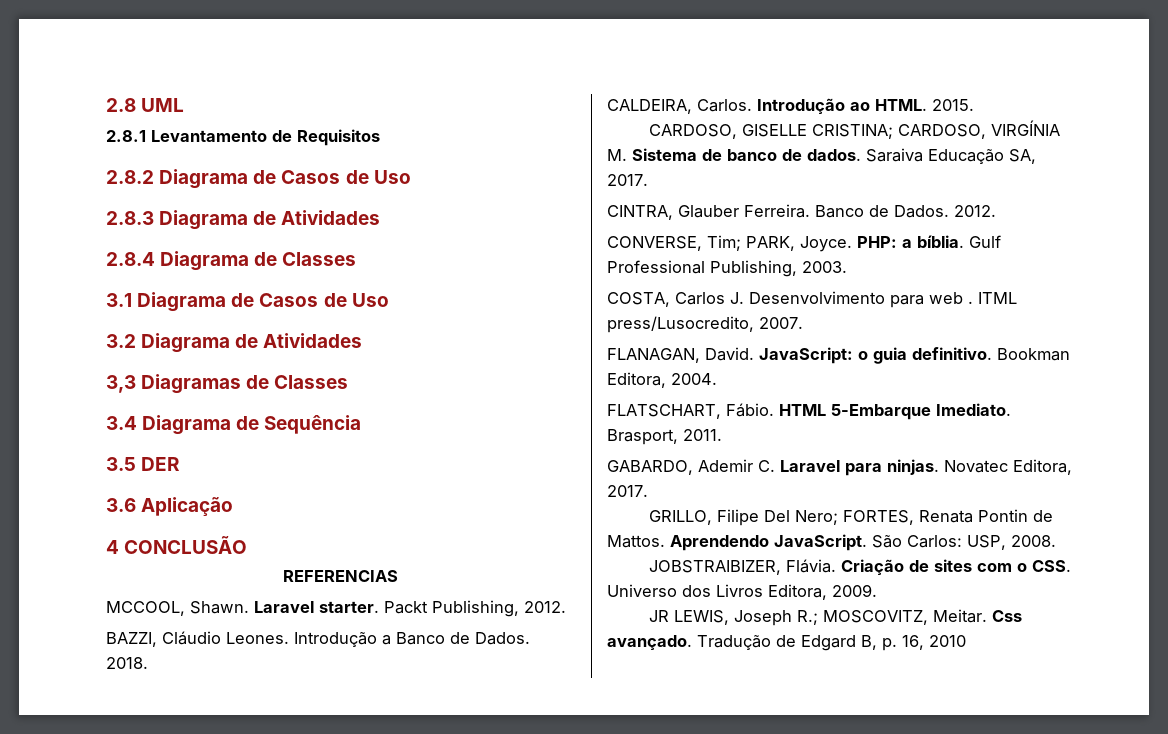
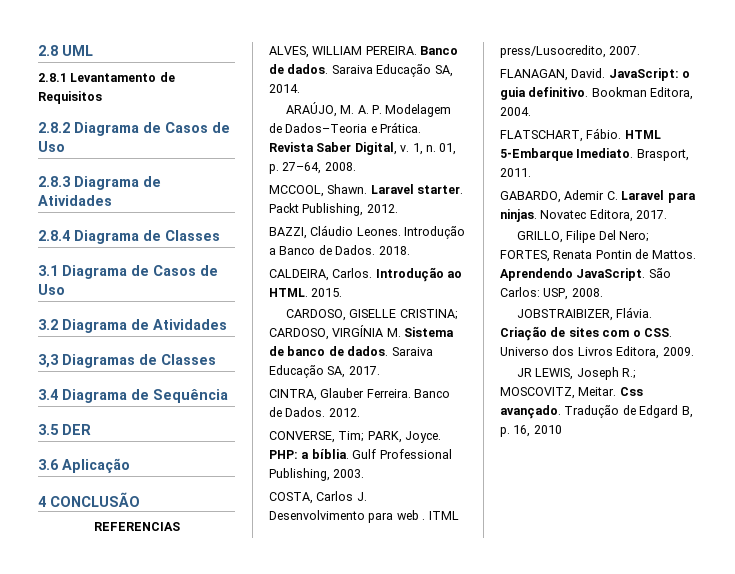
+ ALVES, WILLIAM PEREIRA. Banco de dados. Saraiva Educação SA, 2014.
+ ARAÚJO, M. A. P. Modelagem de Dados–Teoria e Prática. Revista Saber Digital, v. 1, n. 01, p. 27–64, 2008.

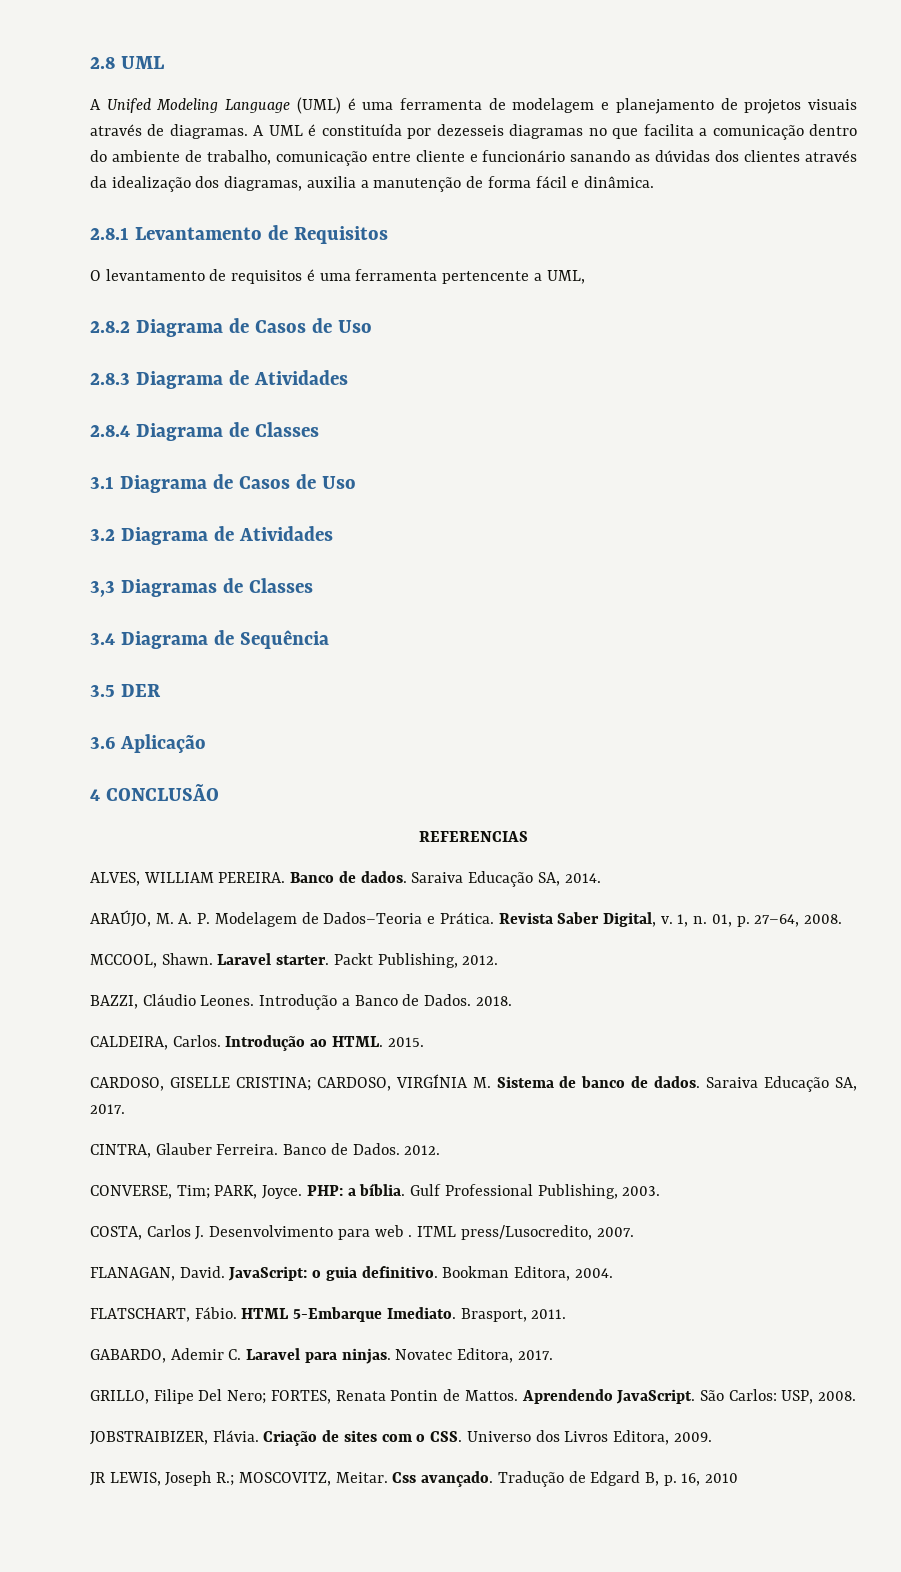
+ A Unifed Modeling Language (UML) é uma ferramenta de modelagem e planejamento de projetos visuais através de diagramas. A UML é constituída por dezesseis diagramas no que facilita a comunicação dentro do ambiente de trabalho, comunicação entre cliente e funcionário sanando as dúvidas dos clientes através da idealização dos diagramas, auxilia a manutenção de forma fácil e dinâmica.
  2.8.1 Levantamento de Requisitos
+ O levantamento de requisitos é uma ferramenta pertencente a UML,

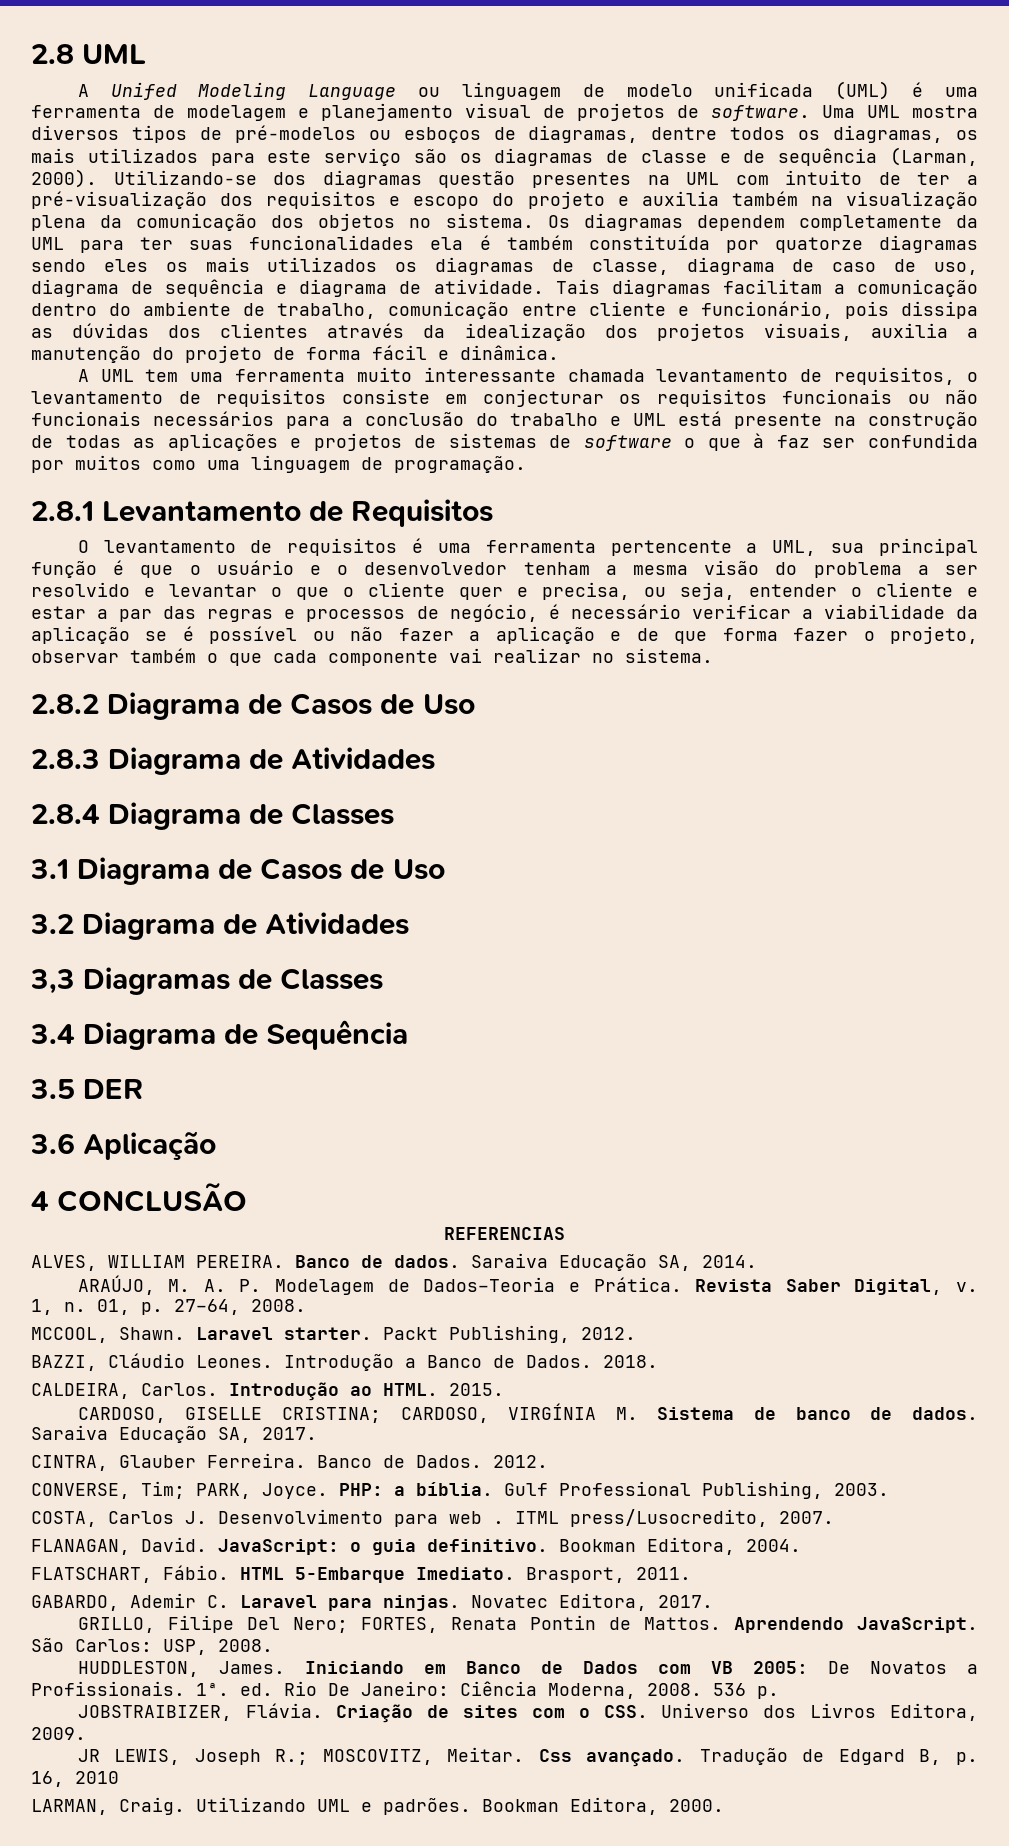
- A Unifed Modeling Language (UML) é uma ferramenta de modelagem e planejamento de projetos visuais através de diagramas. A UML é constituída por dezesseis diagramas no que facilita a comunicação dentro do ambiente de trabalho, comunicação entre cliente e funcionário sanando as dúvidas dos clientes através da idealização dos diagramas, auxilia a manutenção de forma fácil e dinâmica.
+ A Unifed Modeling Language ou linguagem de modelo unificada (UML) é uma ferramenta de modelagem e planejamento visual de projetos de software. Uma UML mostra diversos tipos de pré-modelos ou esboços de diagramas, dentre todos os diagramas, os mais utilizados para este serviço são os diagramas de classe e de sequência (Larman, 2000). Utilizando-se dos diagramas questão presentes na UML com intuito de ter a pré-visualização dos requisitos e escopo do projeto e auxilia também na visualização plena da comunicação dos objetos no sistema. Os diagramas dependem completamente da UML para ter suas funcionalidades ela é também constituída por quatorze diagramas sendo eles os mais utilizados os diagramas de classe, diagrama de caso de uso, diagrama de sequência e diagrama de atividade. Tais diagramas facilitam a comunicação dentro do ambiente de trabalho, comunicação entre cliente e funcionário, pois dissipa as dúvidas dos clientes através da idealização dos projetos visuais, auxilia a manutenção do projeto de forma fácil e dinâmica.
+ A UML tem uma ferramenta muito interessante chamada levantamento de requisitos, o levantamento de requisitos consiste em conjecturar os requisitos funcionais ou não funcionais necessários para a conclusão do trabalho e UML está presente na construção de todas as aplicações e projetos de sistemas de software o que à faz ser confundida por muitos como uma linguagem de programação.
- O levantamento de requisitos é uma ferramenta pertencente a UML,
+ O levantamento de requisitos é uma ferramenta pertencente a UML, sua principal função é que o usuário e o desenvolvedor tenham a mesma visão do problema a ser resolvido e levantar o que o cliente quer e precisa, ou seja, entender o cliente e estar a par das regras e processos de negócio, é necessário verificar a viabilidade da aplicação se é possível ou não fazer a aplicação e de que forma fazer o projeto, observar também o que cada componente vai realizar no sistema.
+ HUDDLESTON, James. Iniciando em Banco de Dados com VB 2005: De Novatos a Profissionais. 1ª. ed. Rio De Janeiro: Ciência Moderna, 2008. 536 p.
+ LARMAN, Craig. Utilizando UML e padrões. Bookman Editora, 2000.

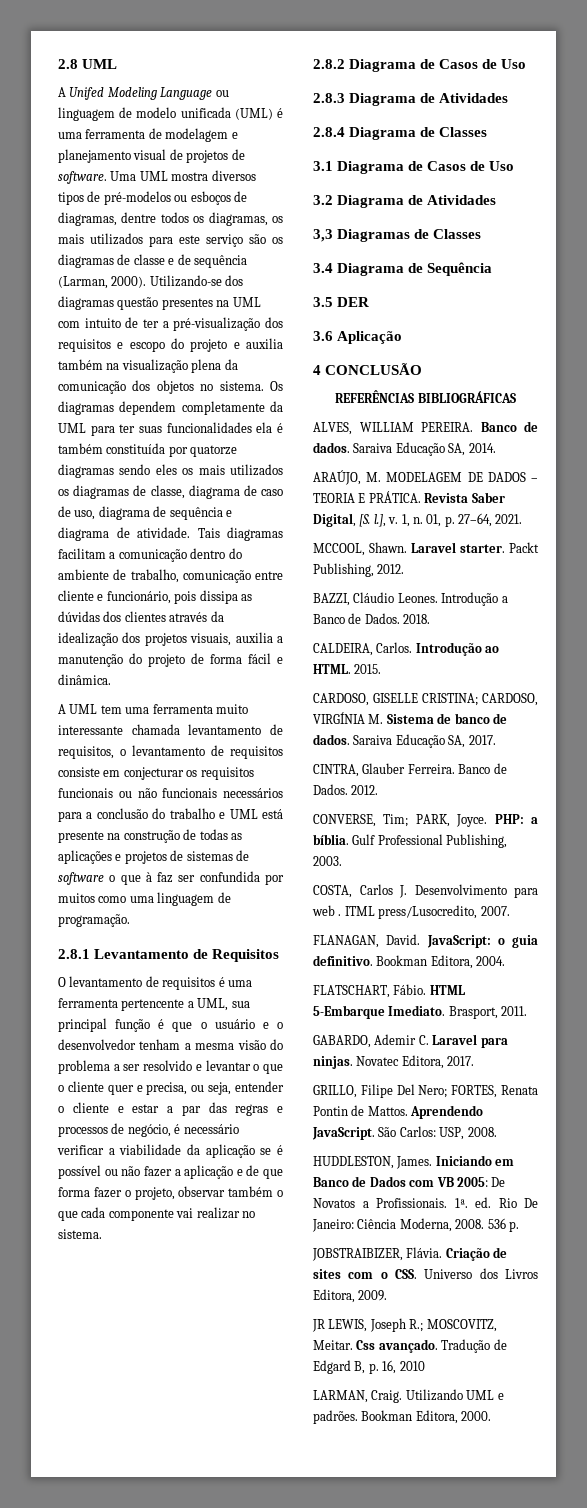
- REFERENCIAS
+ REFERÊNCIAS BIBLIOGRÁFICAS
- ARAÚJO, M. A. P. Modelagem de Dados–Teoria e Prática.
+ ARAÚJO, M. MODELAGEM DE DADOS – TEORIA E PRÁTICA.
- Revista Saber Digital, v.
+ Revista Saber Digital, [S. l.], v.
- 01, p. 27–64, 2008.
+ 01, p. 27–64, 2021.

